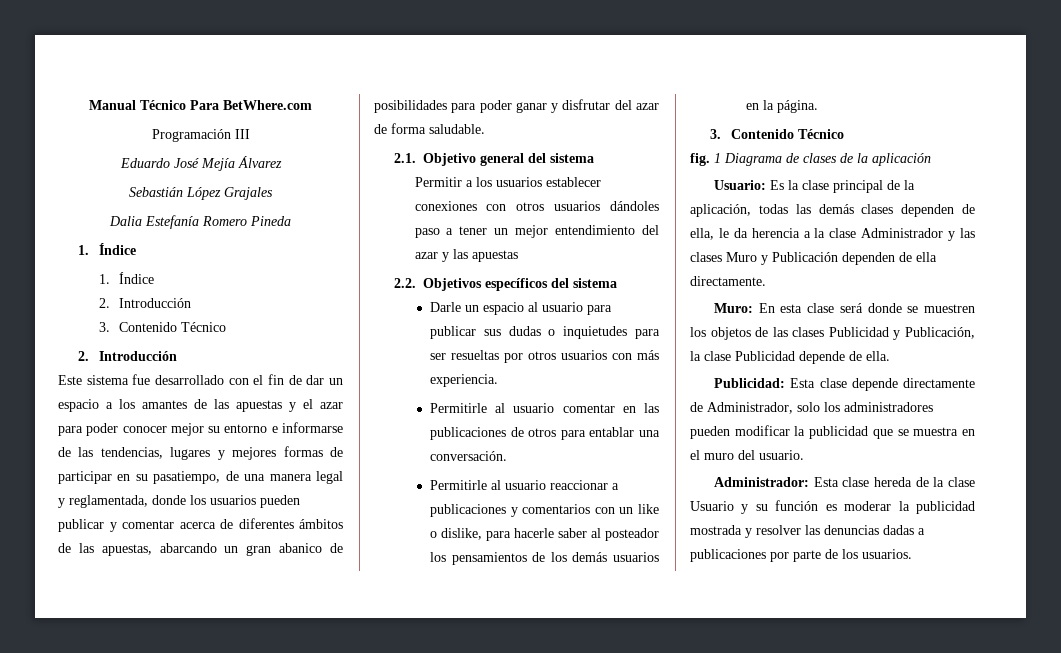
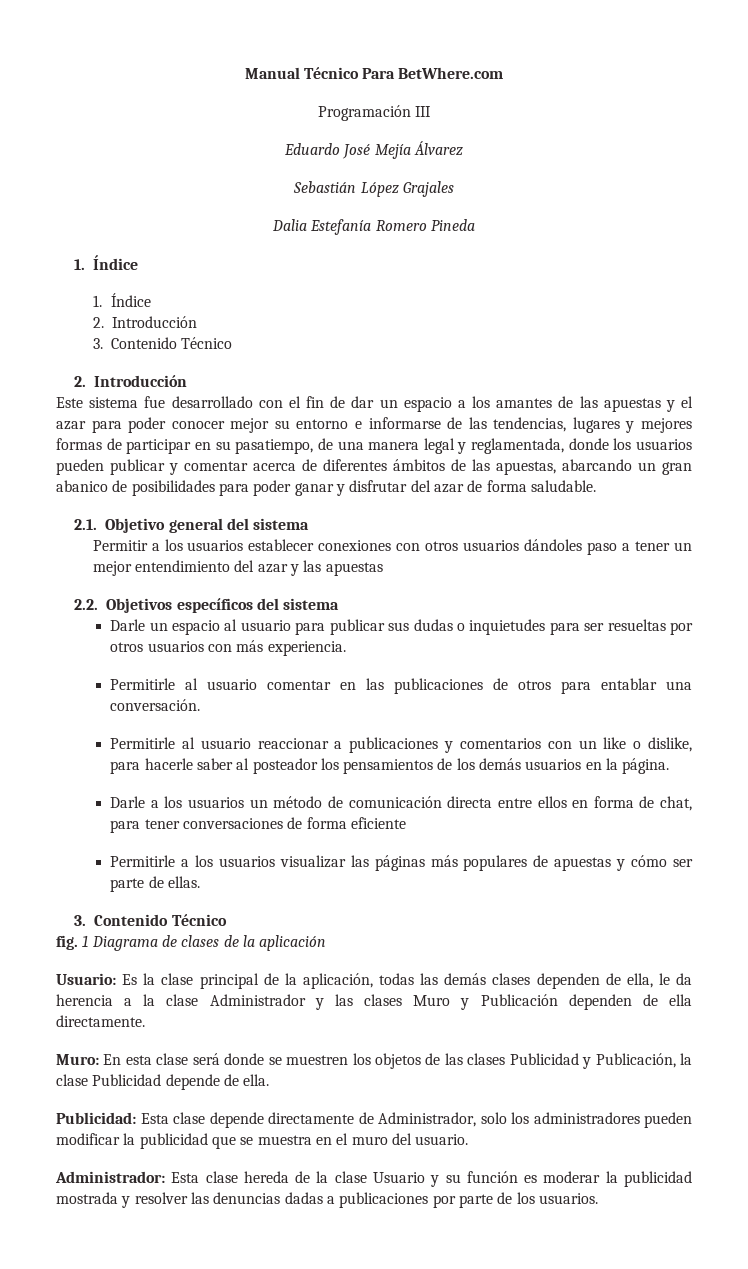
+ Darle a los usuarios un método de comunicación directa entre ellos en forma de chat, para tener conversaciones de forma eficiente
+ Permitirle a los usuarios visualizar las páginas más populares de apuestas y cómo ser parte de ellas.

